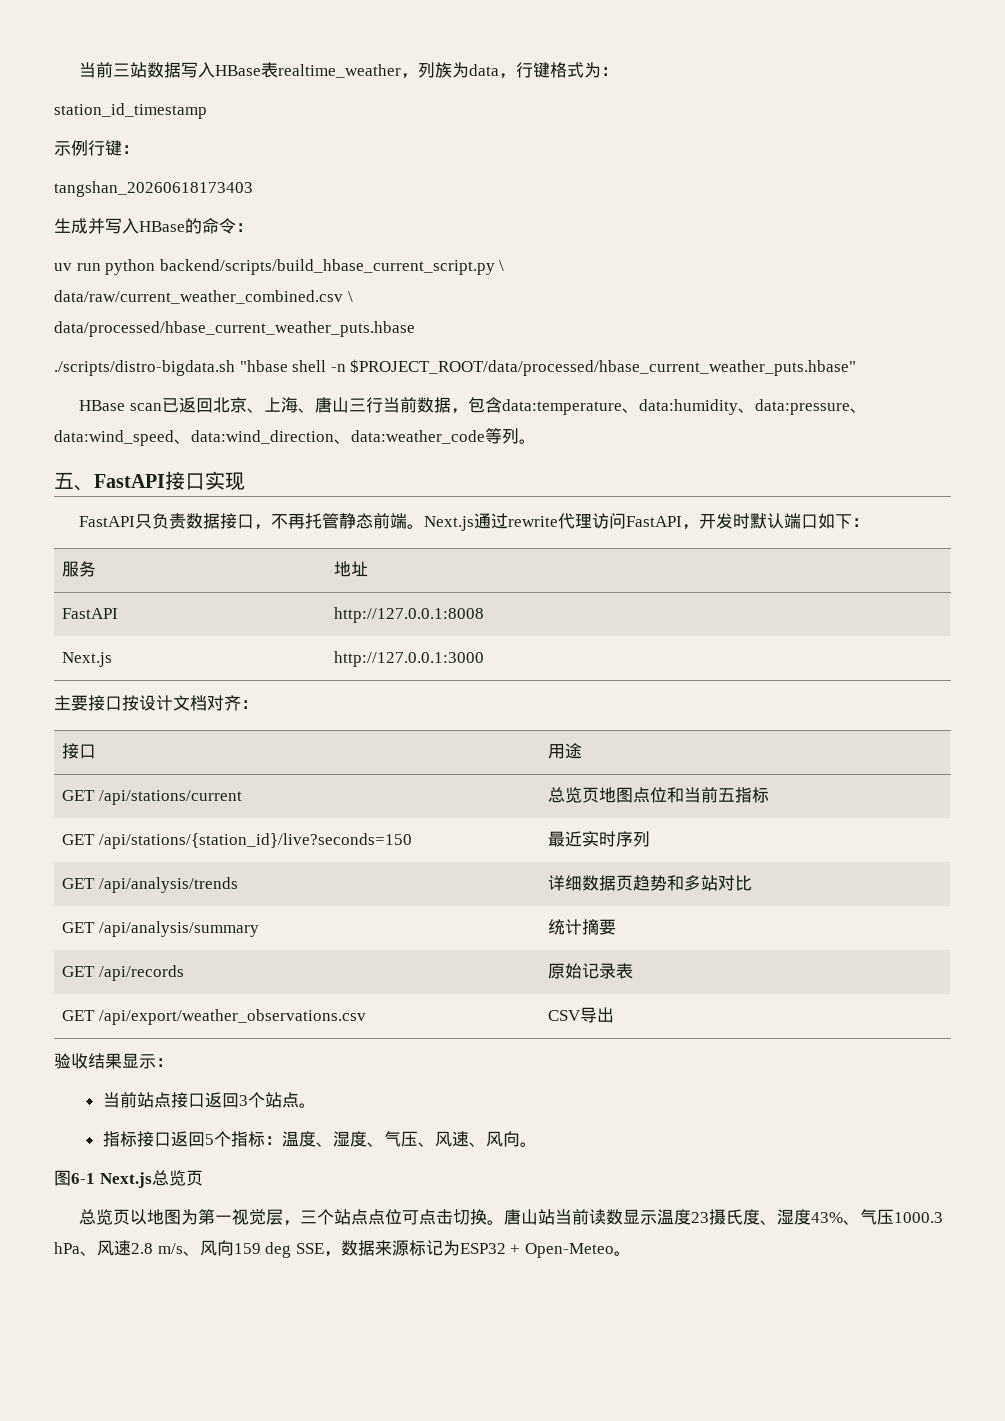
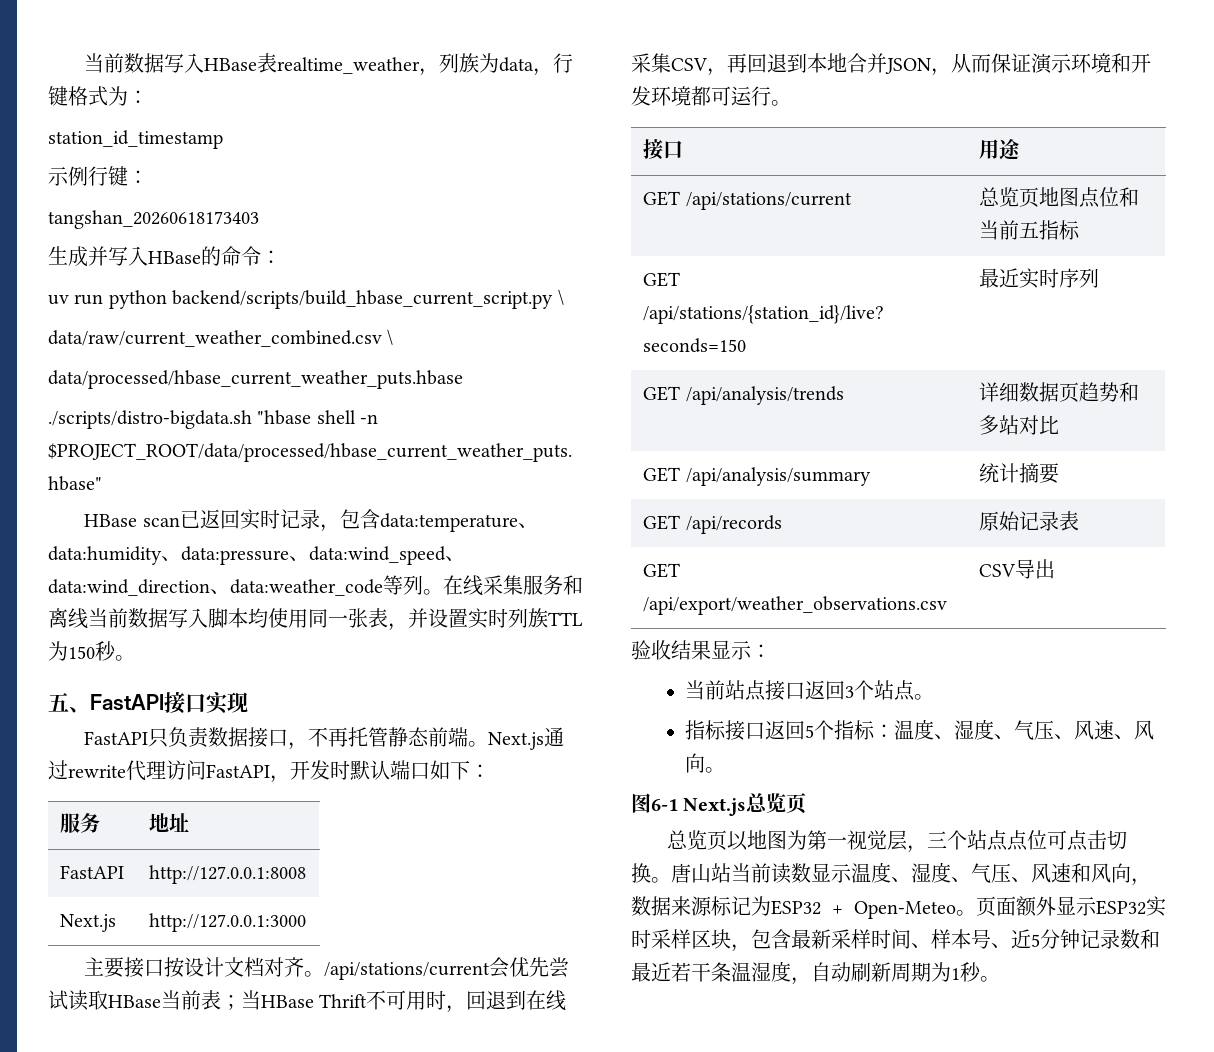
- 当前三站数据写入HBase表realtime_weather，列族为data，行键格式为：
+ 当前数据写入HBase表realtime_weather，列族为data，行键格式为：
- HBase scan已返回北京、上海、唐山三行当前数据，包含data:temperature、data:humidity、data:pressure、data:wind_speed、data:wind_direction、data:weather_code等列。
+ HBase scan已返回实时记录，包含data:temperature、data:humidity、data:pressure、data:wind_speed、data:wind_direction、data:weather_code等列。在线采集服务和离线当前数据写入脚本均使用同一张表，并设置实时列族TTL为150秒。
- 主要接口按设计文档对齐：
+ 主要接口按设计文档对齐。/api/stations/current会优先尝试读取HBase当前表；当HBase Thrift不可用时，回退到在线采集CSV，再回退到本地合并JSON，从而保证演示环境和开发环境都可运行。
- 唐山站当前读数显示温度23摄氏度、湿度43%、气压1000.3 hPa、风速2.8 m/s、风向159 deg SSE，数据来源标记为ESP32 + Open-Meteo。
+ 唐山站当前读数显示温度、湿度、气压、风速和风向，数据来源标记为ESP32 + Open-Meteo。
+ 页面额外显示ESP32实时采样区块，包含最新采样时间、样本号、近5分钟记录数和最近若干条温湿度，自动刷新周期为1秒。

